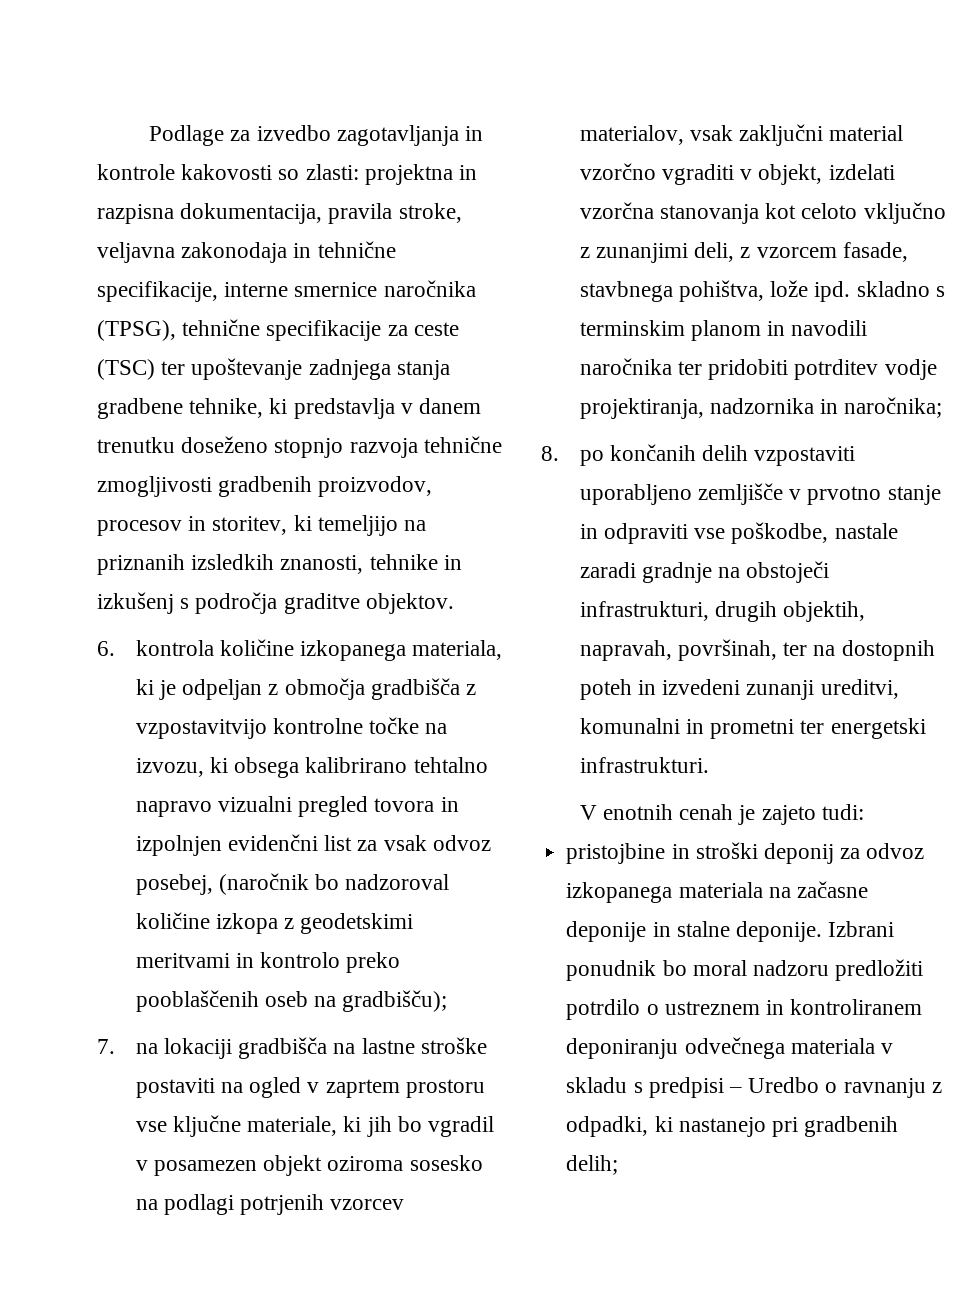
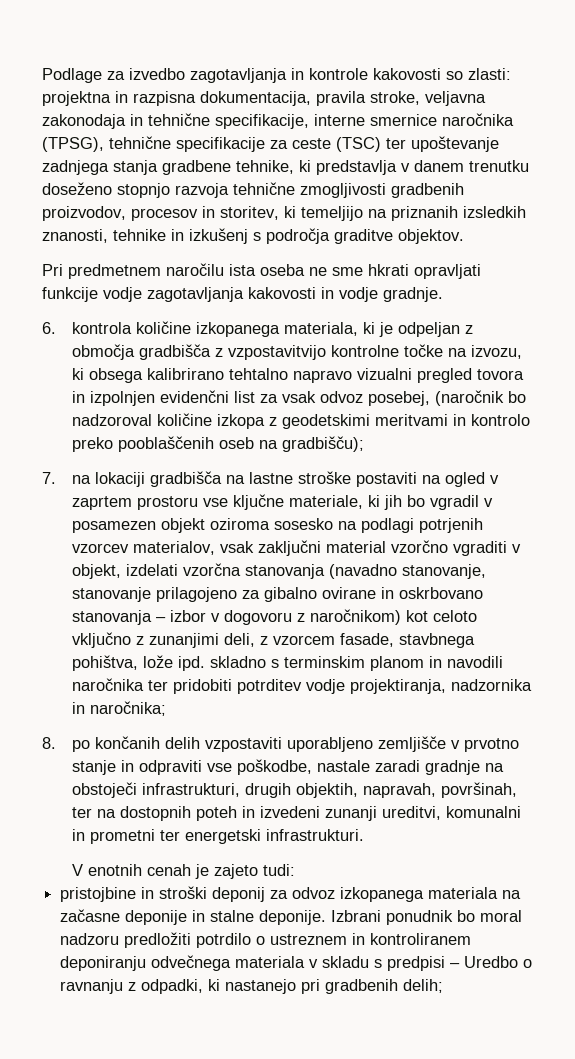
+ Pri predmetnem naročilu ista oseba ne sme hkrati opravljati funkcije vodje zagotavljanja kakovosti in vodje gradnje.
- 7. na lokaciji gradbišča na lastne stroške postaviti na ogled v zaprtem prostoru vse ključne materiale, ki jih bo vgradil v posamezen objekt oziroma sosesko na podlagi potrjenih vzorcev materialov, vsak zaključni material vzorčno vgraditi v objekt, izdelati vzorčna stanovanja kot celoto vključno z zunanjimi deli, z vzorcem fasade, stavbnega pohištva, lože ipd. skladno s terminskim planom in navodili naročnika ter pridobiti potrditev vodje projektiranja, nadzornika in naročnika;
+ 7. na lokaciji gradbišča na lastne stroške postaviti na ogled v zaprtem prostoru vse ključne materiale, ki jih bo vgradil v posamezen objekt oziroma sosesko na podlagi potrjenih vzorcev materialov, vsak zaključni material vzorčno vgraditi v objekt, izdelati vzorčna stanovanja (navadno stanovanje, stanovanje prilagojeno za gibalno ovirane in oskrbovano stanovanja – izbor v dogovoru z naročnikom) kot celoto vključno z zunanjimi deli, z vzorcem fasade, stavbnega pohištva, lože ipd. skladno s terminskim planom in navodili naročnika ter pridobiti potrditev vodje projektiranja, nadzornika in naročnika;

